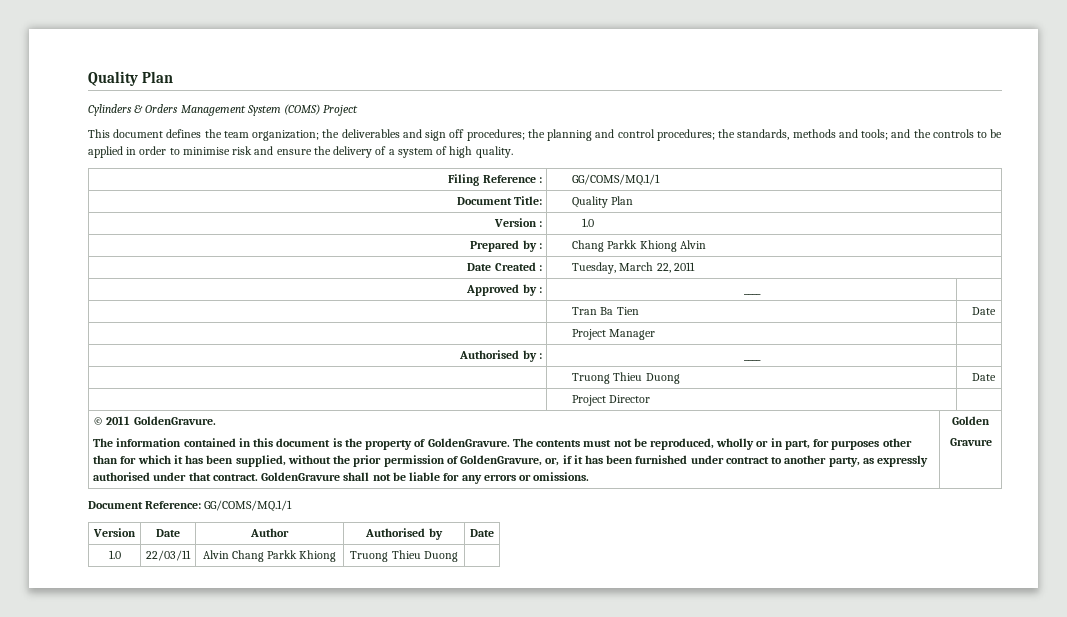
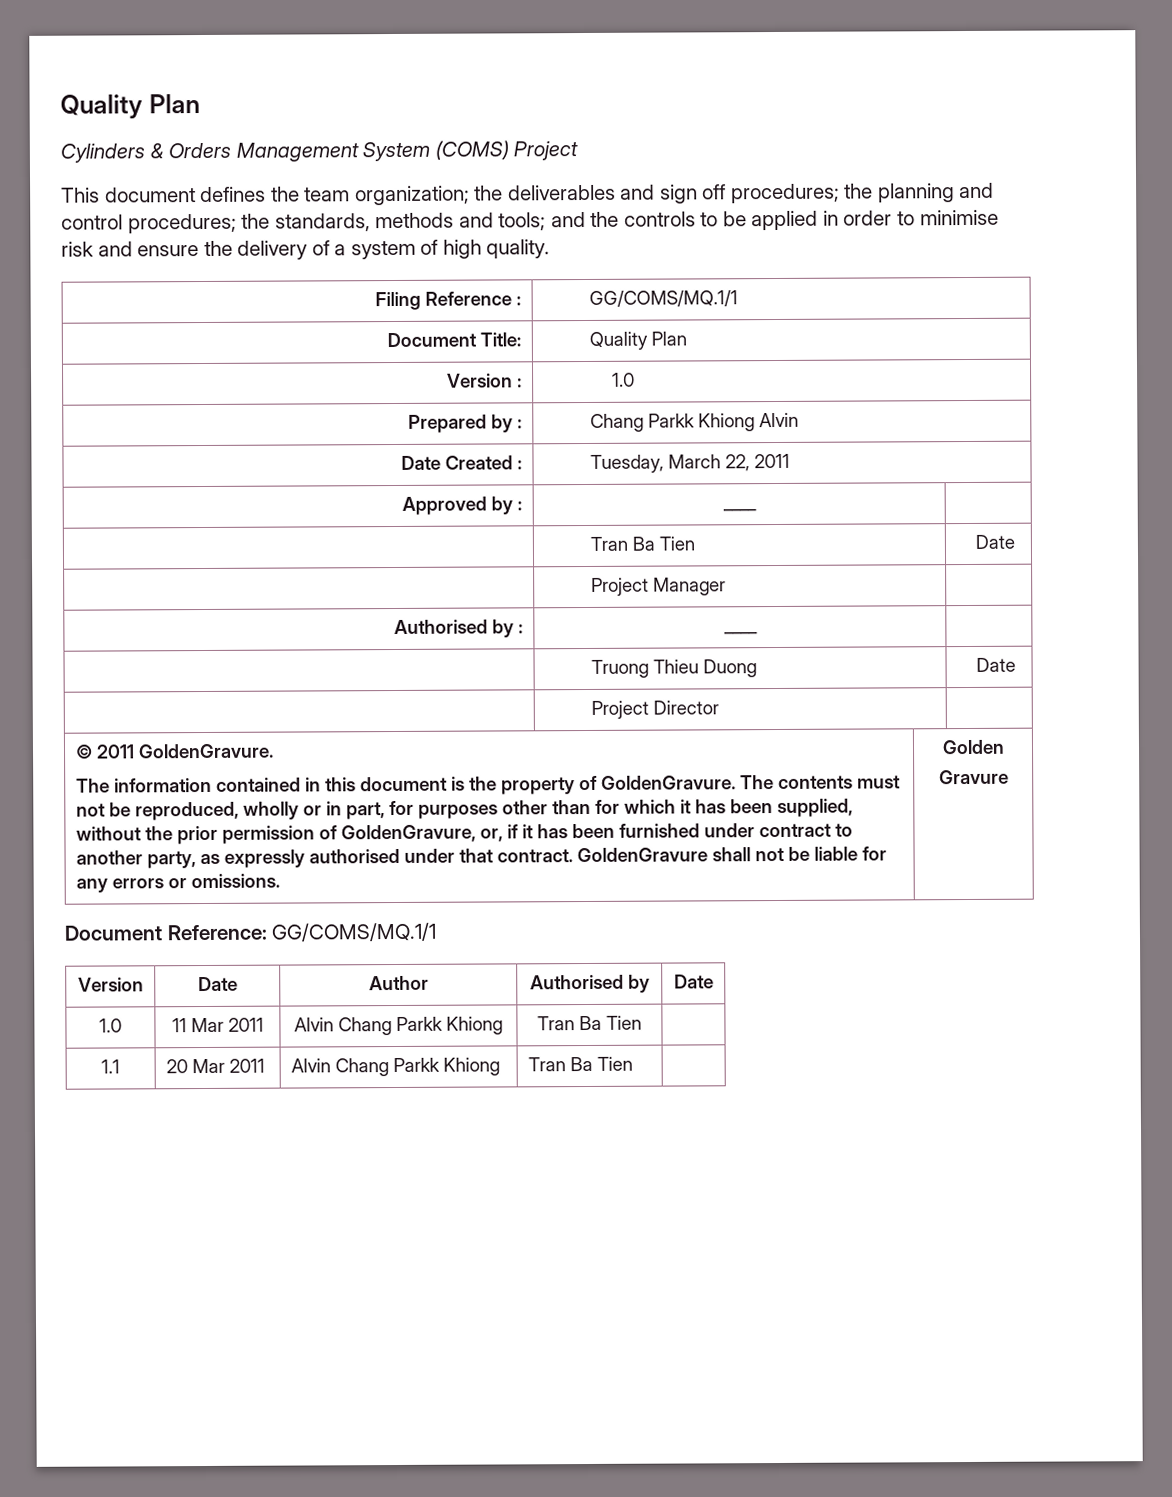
- 1.0 | 22/03/11 | Alvin Chang Parkk Khiong | Truong Thieu Duong |
+ 1.0 | 11 Mar 2011 | Alvin Chang Parkk Khiong | Tran Ba Tien |
+ 1.1 | 20 Mar 2011 | Alvin Chang Parkk Khiong | Tran Ba Tien |

